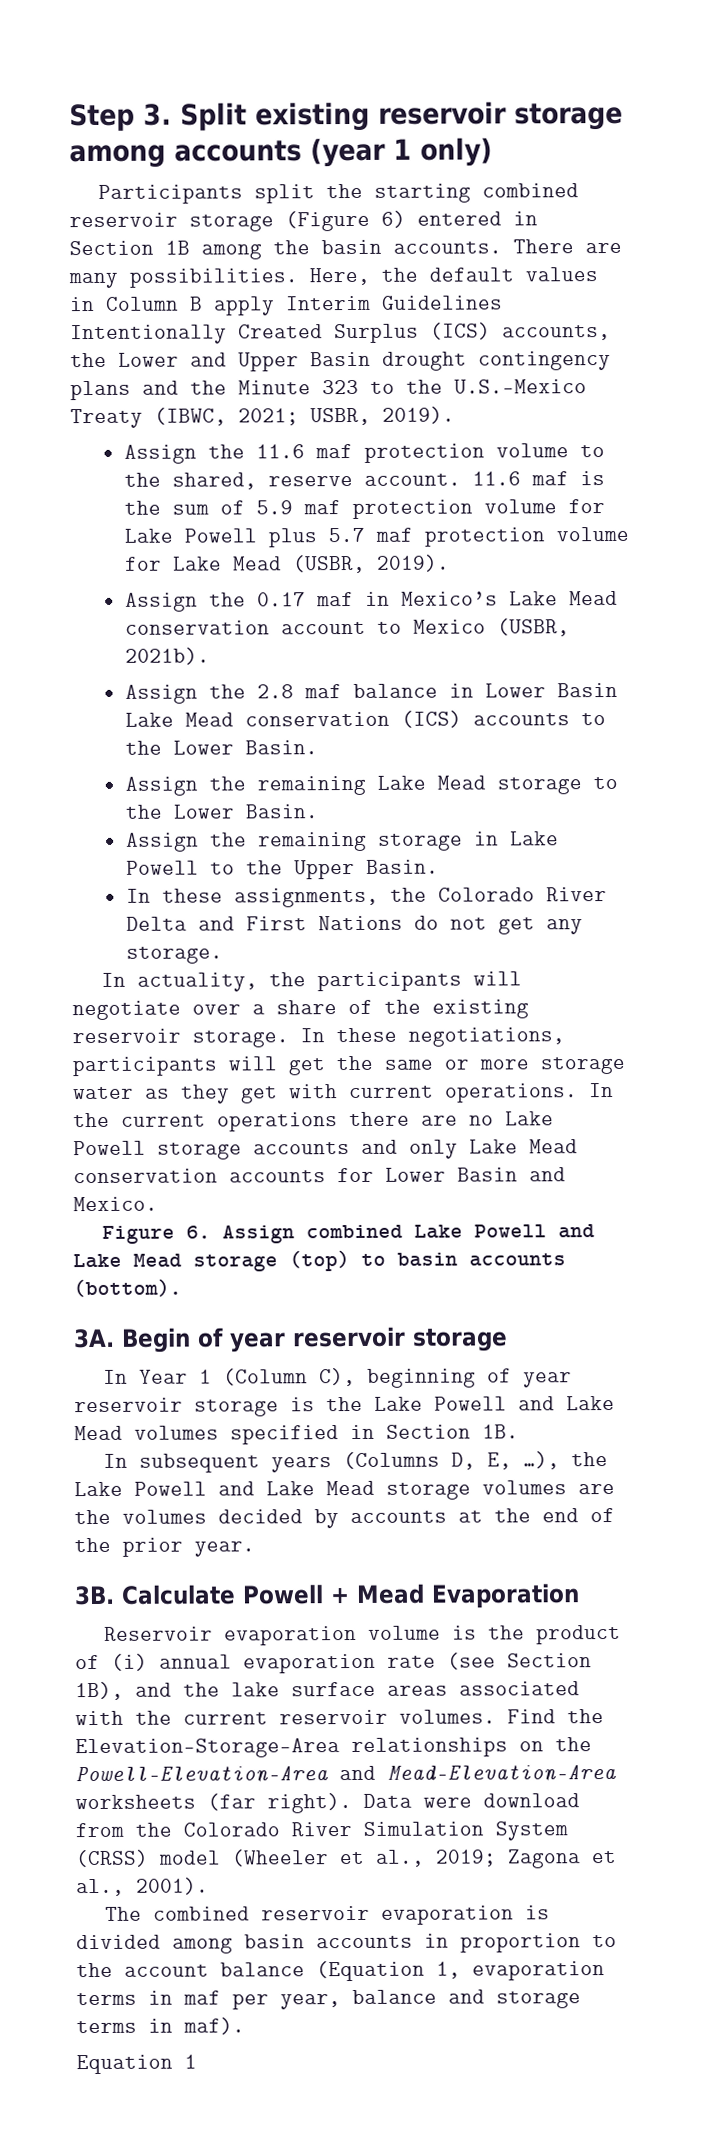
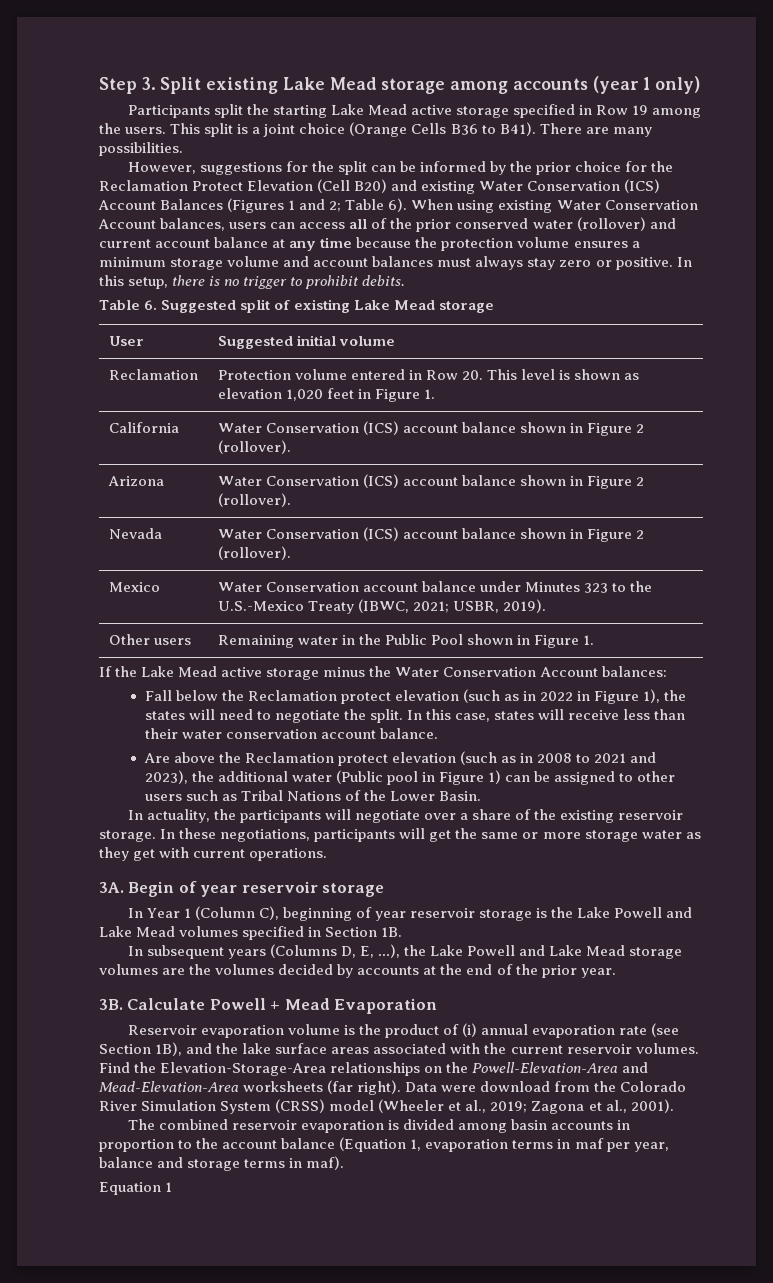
- Step 3. Split existing reservoir storage among accounts (year 1 only)
+ Step 3. Split existing Lake Mead storage among accounts (year 1 only)
- Participants split the starting combined reservoir storage (Figure 6) entered in Section 1B among the basin accounts. There are many possibilities. Here, the default values in Column B apply Interim Guidelines Intentionally Created Surplus (ICS) accounts, the Lower and Upper Basin drought contingency plans and the Minute 323 to the U.S.-Mexico Treaty (IBWC, 2021; USBR, 2019).
+ Participants split the starting Lake Mead active storage specified in Row 19 among the users. This split is a joint choice (Orange Cells B36 to B41). There are many possibilities.
+ However, suggestions for the split can be informed by the prior choice for the Reclamation Protect Elevation (Cell B20) and existing Water Conservation (ICS) Account Balances (Figures 1 and 2; Table 6). When using existing Water Conservation Account balances, users can access all of the prior conserved water (rollover) and current account balance at any time because the protection volume ensures a minimum storage volume and account balances must always stay zero or positive. In this setup, there is no trigger to prohibit debits.
+ Table 6. Suggested split of existing Lake Mead storage
+ User | Suggested initial volume
+ Reclamation | Protection volume entered in Row 20. This level is shown as elevation 1,020 feet in Figure 1.
+ California | Water Conservation (ICS) account balance shown in Figure 2 (rollover).
+ Arizona | Water Conservation (ICS) account balance shown in Figure 2 (rollover).
+ Nevada | Water Conservation (ICS) account balance shown in Figure 2 (rollover).
+ Mexico | Water Conservation account balance under Minutes 323 to the U.S.-Mexico Treaty (IBWC, 2021; USBR, 2019).
- Assign the 11.6 maf protection volume to the shared, reserve account. 11.6 maf is the sum of 5.9 maf protection volume for Lake Powell plus 5.7 maf protection volume for Lake Mead (USBR, 2019).
- Assign the 0.17 maf in Mexico’s Lake Mead conservation account to Mexico (USBR, 2021b).
- Assign the 2.8 maf balance in Lower Basin Lake Mead conservation (ICS) accounts to the Lower Basin.
- Assign the remaining Lake Mead storage to the Lower Basin.
- Assign the remaining storage in Lake Powell to the Upper Basin.
- In these assignments, the Colorado River Delta and First Nations do not get any storage.
+ Other users | Remaining water in the Public Pool shown in Figure 1.
+ If the Lake Mead active storage minus the Water Conservation Account balances:
+ Fall below the Reclamation protect elevation (such as in 2022 in Figure 1), the states will need to negotiate the split. In this case, states will receive less than their water conservation account balance.
+ Are above the Reclamation protect elevation (such as in 2008 to 2021 and 2023), the additional water (Public pool in Figure 1) can be assigned to other users such as Tribal Nations of the Lower Basin.
- In the current operations there are no Lake Powell storage accounts and only Lake Mead conservation accounts for Lower Basin and Mexico.
- Figure 6. Assign combined Lake Powell and Lake Mead storage (top) to basin accounts (bottom).

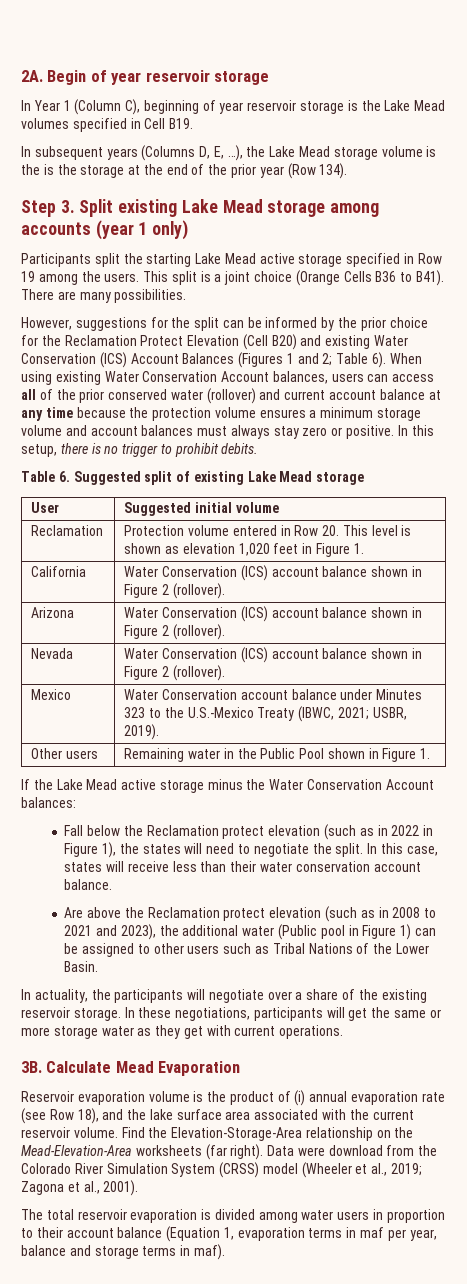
+ 2A. Begin of year reservoir storage
+ In Year 1 (Column C), beginning of year reservoir storage is the Lake Mead volumes specified in Cell B19.
+ In subsequent years (Columns D, E, …), the Lake Mead storage volume is the is the storage at the end of the prior year (Row 134).
- 3A. Begin of year reservoir storage
- In Year 1 (Column C), beginning of year reservoir storage is the Lake Powell and Lake Mead volumes specified in Section 1B.
- In subsequent years (Columns D, E, …), the Lake Powell and Lake Mead storage volumes are the volumes decided by accounts at the end of the prior year.
- Calculate Powell + Mead Evaporation
+ Calculate Mead Evaporation
- Reservoir evaporation volume is the product of (i) annual evaporation rate (see Section 1B), and the lake surface areas associated with the current reservoir volumes.
+ Reservoir evaporation volume is the product of (i) annual evaporation rate (see Row 18), and the lake surface area associated with the current reservoir volume.
- Find the Elevation-Storage-Area relationships on the Powell-Elevation-Area and Mead-Elevation-Area worksheets (far right).
+ Find the Elevation-Storage-Area relationship on the Mead-Elevation-Area worksheets (far right).
- The combined reservoir evaporation is divided among basin accounts in proportion to the account balance (Equation 1, evaporation terms in maf per year, balance and storage terms in maf).
+ The total reservoir evaporation is divided among water users in proportion to their account balance (Equation 1, evaporation terms in maf per year, balance and storage terms in maf).
- Equation 1

